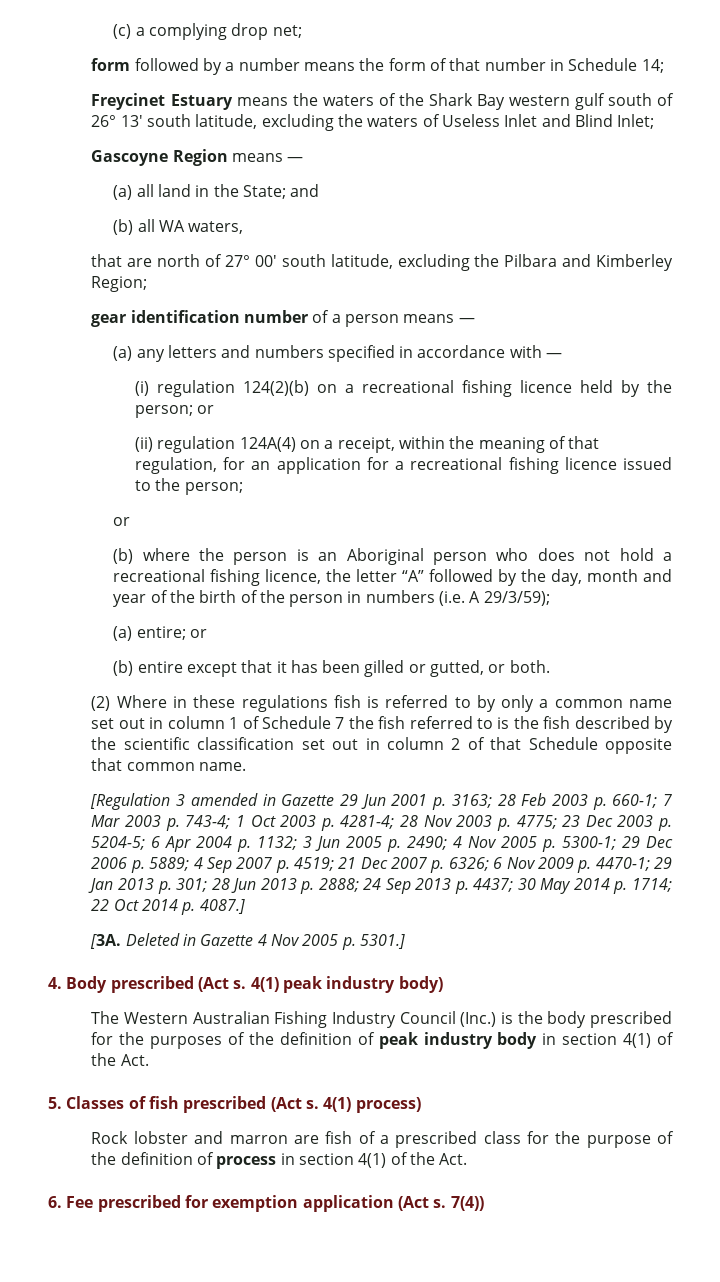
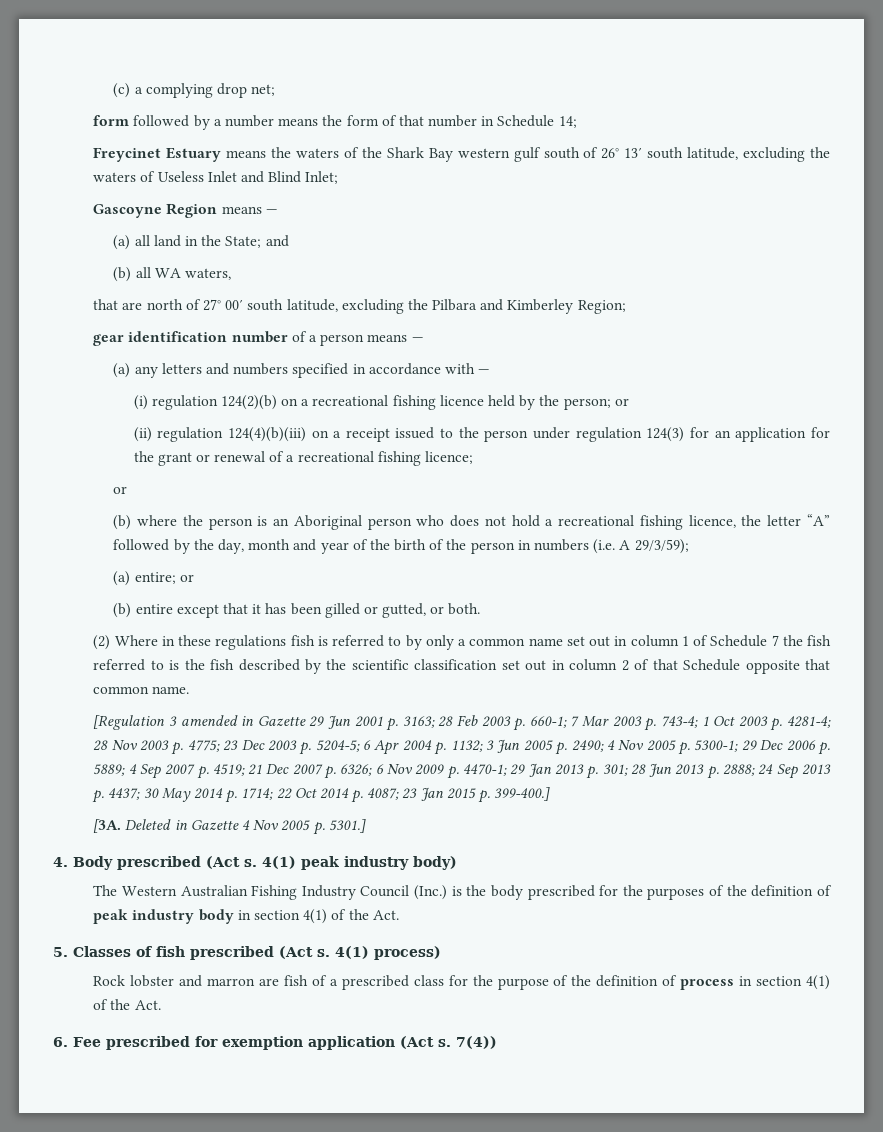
- (ii) regulation 124A(4) on a receipt, within the meaning of that regulation, for an application for a recreational fishing licence issued to the person;
+ (ii) regulation 124(4)(b)(iii) on a receipt issued to the person under regulation 124(3) for an application for the grant or renewal of a recreational fishing licence;
- 22 Oct 2014 p. 4087.]
+ 22 Oct 2014 p. 4087; 23 Jan 2015 p. 399-400.]

